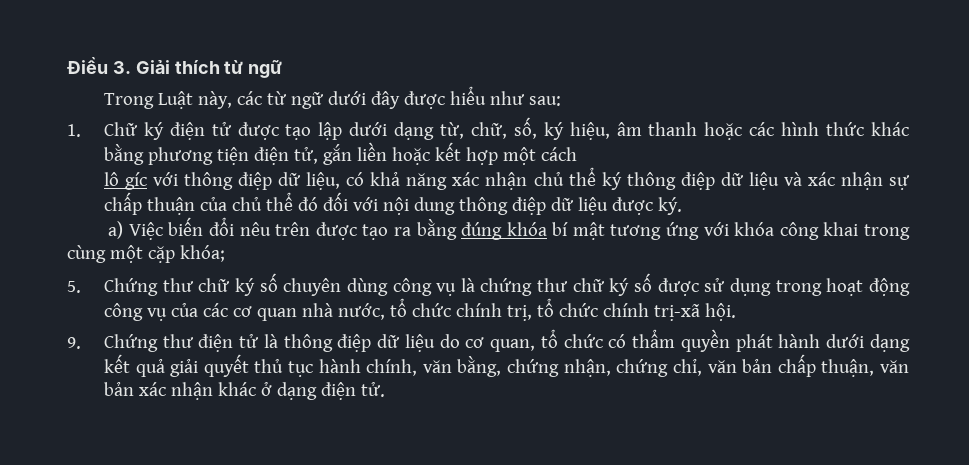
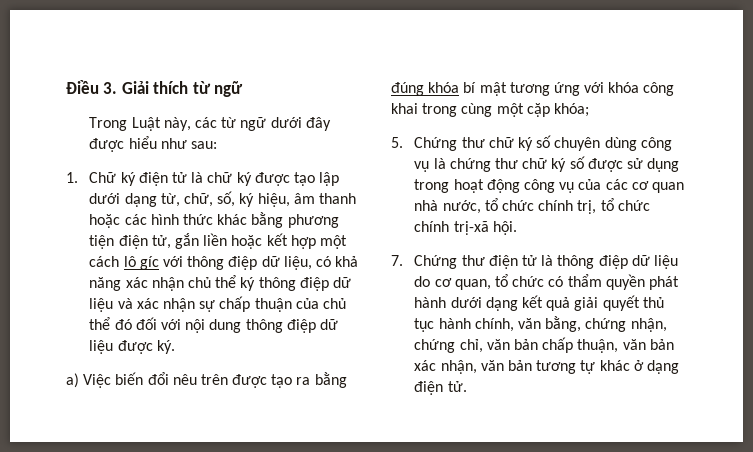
- 1. Chữ ký điện tử được tạo lập dưới dạng từ, chữ, số, ký hiệu, âm thanh hoặc các hình thức khác bằng phương tiện điện tử, gắn liền hoặc kết hợp một cách
- lô gíc với thông điệp dữ liệu, có khả năng xác nhận chủ thể ký thông điệp dữ liệu và xác nhận sự chấp thuận của chủ thể đó đối với nội dung thông điệp dữ liệu được ký.
+ 1. Chữ ký điện tử là chữ ký được tạo lập dưới dạng từ, chữ, số, ký hiệu, âm thanh hoặc các hình thức khác bằng phương tiện điện tử, gắn liền hoặc kết hợp một cách lô gíc với thông điệp dữ liệu, có khả năng xác nhận chủ thể ký thông điệp dữ liệu và xác nhận sự chấp thuận của chủ thể đó đối với nội dung thông điệp dữ liệu được ký.
- 9. Chứng thư điện tử là thông điệp dữ liệu do cơ quan, tổ chức có thẩm quyền phát hành dưới dạng kết quả giải quyết thủ tục hành chính, văn bằng, chứng nhận, chứng chỉ, văn bản chấp thuận, văn bản xác nhận khác ở dạng điện tử.
+ 7. Chứng thư điện tử là thông điệp dữ liệu do cơ quan, tổ chức có thẩm quyền phát hành dưới dạng kết quả giải quyết thủ tục hành chính, văn bằng, chứng nhận, chứng chỉ, văn bản chấp thuận, văn bản xác nhận, văn bản tương tự khác ở dạng điện tử.

